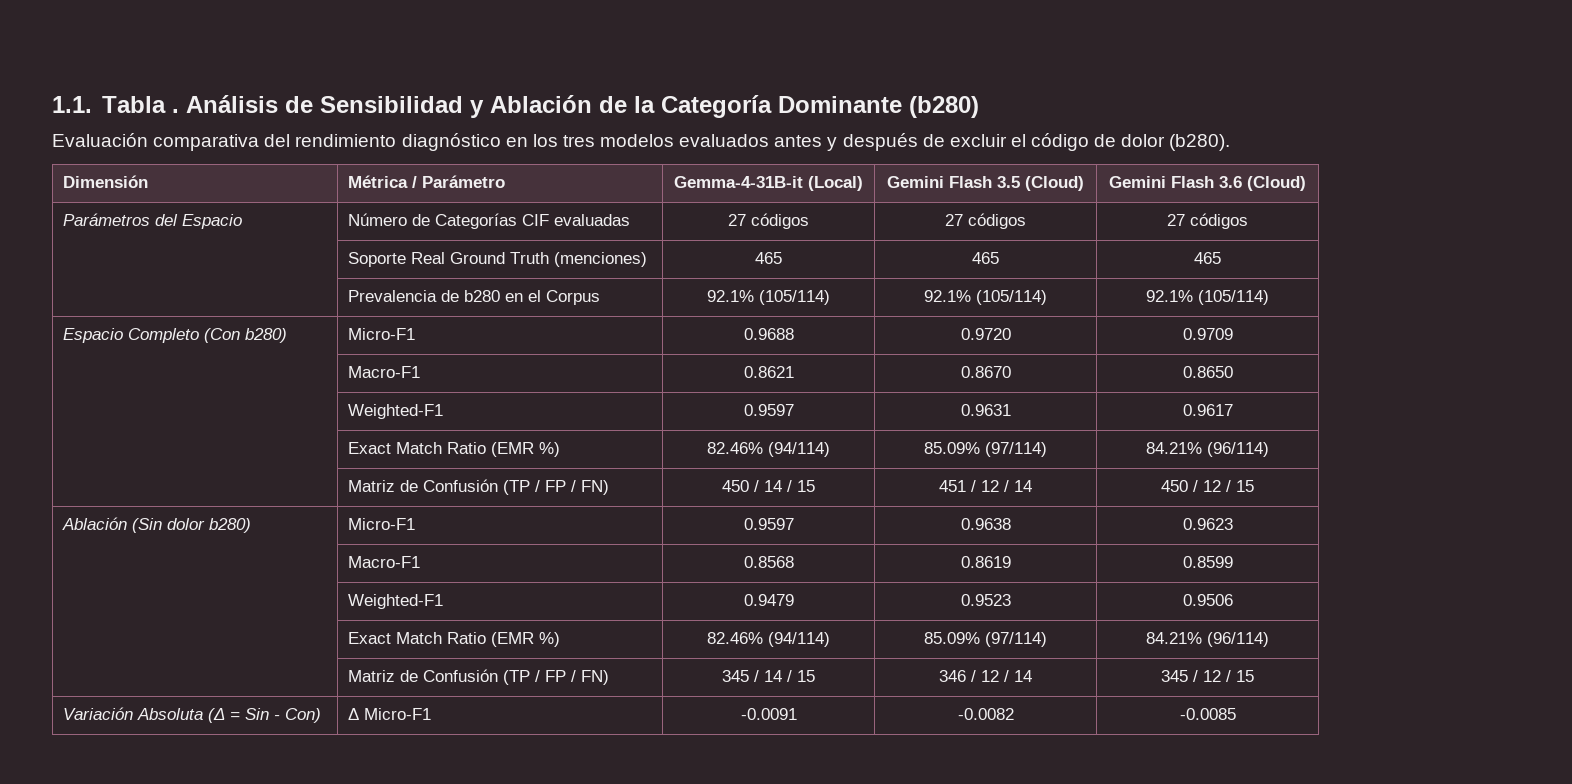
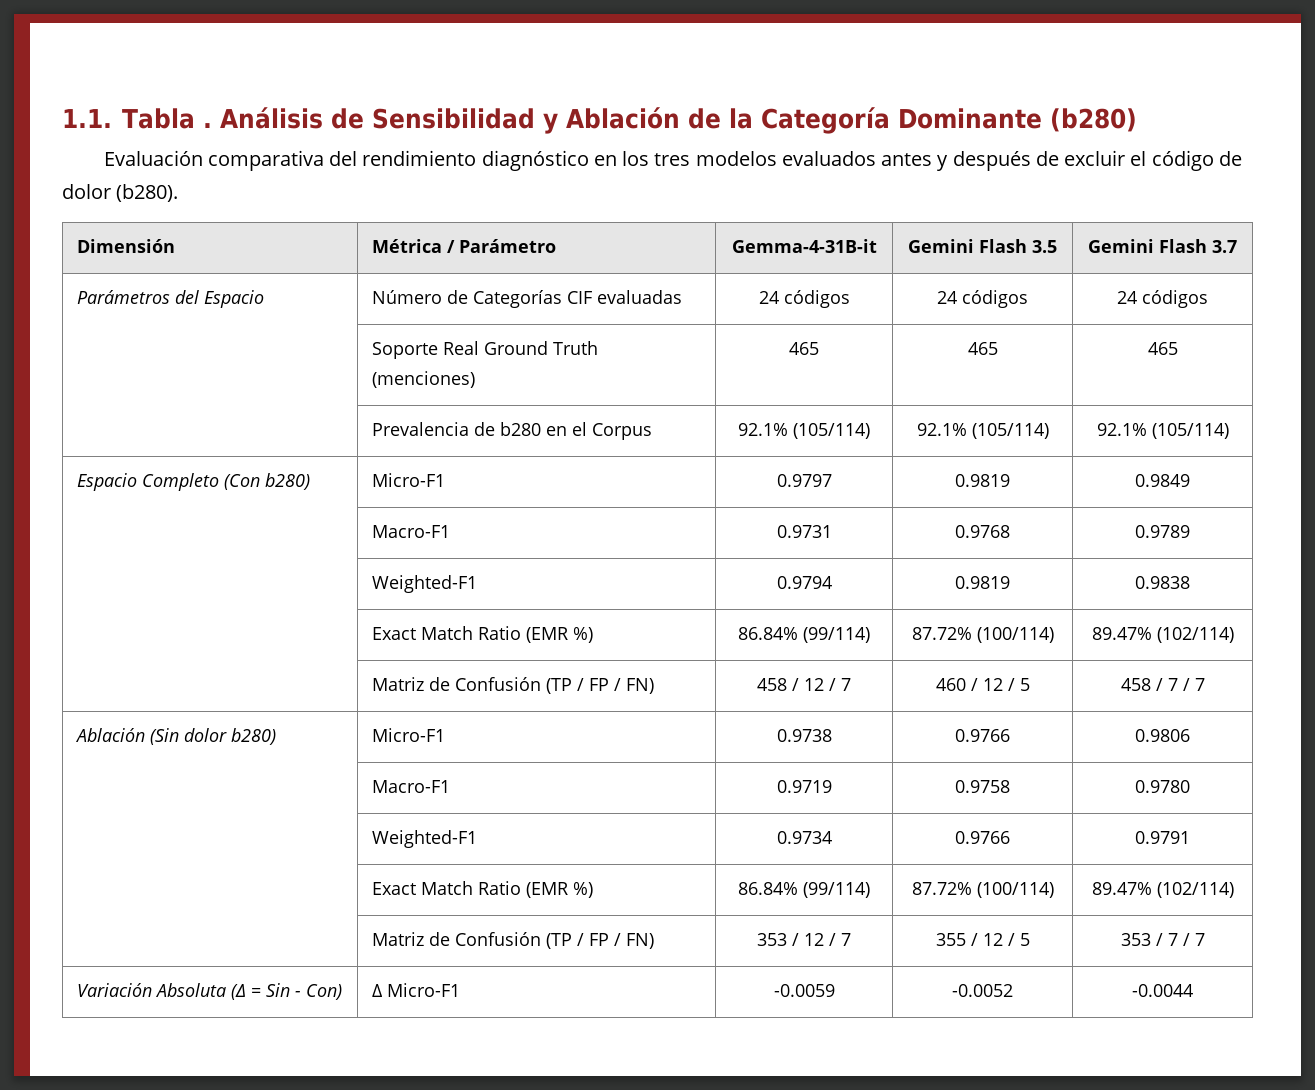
- Dimensión | Métrica / Parámetro | Gemma-4-31B-it (Local) | Gemini Flash 3.5 (Cloud) | Gemini Flash 3.6 (Cloud)
+ Dimensión | Métrica / Parámetro | Gemma-4-31B-it | Gemini Flash 3.5 | Gemini Flash 3.7
- Parámetros del Espacio | Número de Categorías CIF evaluadas | 27 códigos | 27 códigos | 27 códigos
+ Parámetros del Espacio | Número de Categorías CIF evaluadas | 24 códigos | 24 códigos | 24 códigos
- Espacio Completo (Con b280) | Micro-F1 | 0.9688 | 0.9720 | 0.9709
- | Macro-F1 | 0.8621 | 0.8670 | 0.8650
- | Weighted-F1 | 0.9597 | 0.9631 | 0.9617
- | Exact Match Ratio (EMR %) | 82.46% (94/114) | 85.09% (97/114) | 84.21% (96/114)
- | Matriz de Confusión (TP / FP / FN) | 450 / 14 / 15 | 451 / 12 / 14 | 450 / 12 / 15
+ Espacio Completo (Con b280) | Micro-F1 | 0.9797 | 0.9819 | 0.9849
+ | Macro-F1 | 0.9731 | 0.9768 | 0.9789
+ | Weighted-F1 | 0.9794 | 0.9819 | 0.9838
+ | Exact Match Ratio (EMR %) | 86.84% (99/114) | 87.72% (100/114) | 89.47% (102/114)
+ | Matriz de Confusión (TP / FP / FN) | 458 / 12 / 7 | 460 / 12 / 5 | 458 / 7 / 7
- Ablación (Sin dolor b280) | Micro-F1 | 0.9597 | 0.9638 | 0.9623
- | Macro-F1 | 0.8568 | 0.8619 | 0.8599
- | Weighted-F1 | 0.9479 | 0.9523 | 0.9506
- | Exact Match Ratio (EMR %) | 82.46% (94/114) | 85.09% (97/114) | 84.21% (96/114)
- | Matriz de Confusión (TP / FP / FN) | 345 / 14 / 15 | 346 / 12 / 14 | 345 / 12 / 15
+ Ablación (Sin dolor b280) | Micro-F1 | 0.9738 | 0.9766 | 0.9806
+ | Macro-F1 | 0.9719 | 0.9758 | 0.9780
+ | Weighted-F1 | 0.9734 | 0.9766 | 0.9791
+ | Exact Match Ratio (EMR %) | 86.84% (99/114) | 87.72% (100/114) | 89.47% (102/114)
+ | Matriz de Confusión (TP / FP / FN) | 353 / 12 / 7 | 355 / 12 / 5 | 353 / 7 / 7
- Variación Absoluta (Δ = Sin - Con) | Δ Micro-F1 | -0.0091 | -0.0082 | -0.0085
+ Variación Absoluta (Δ = Sin - Con) | Δ Micro-F1 | -0.0059 | -0.0052 | -0.0044

